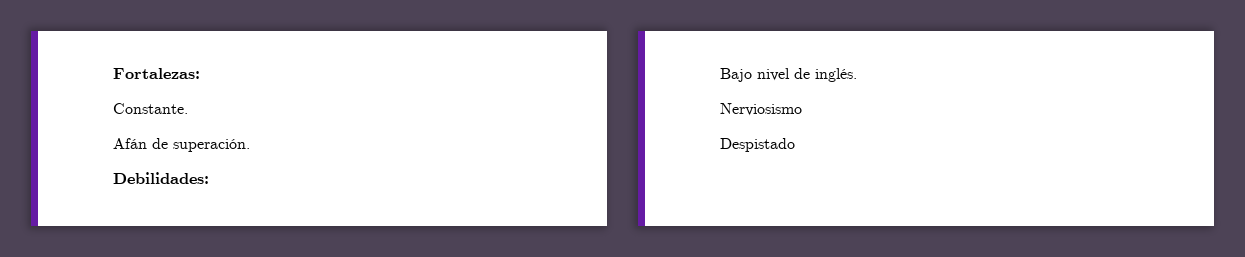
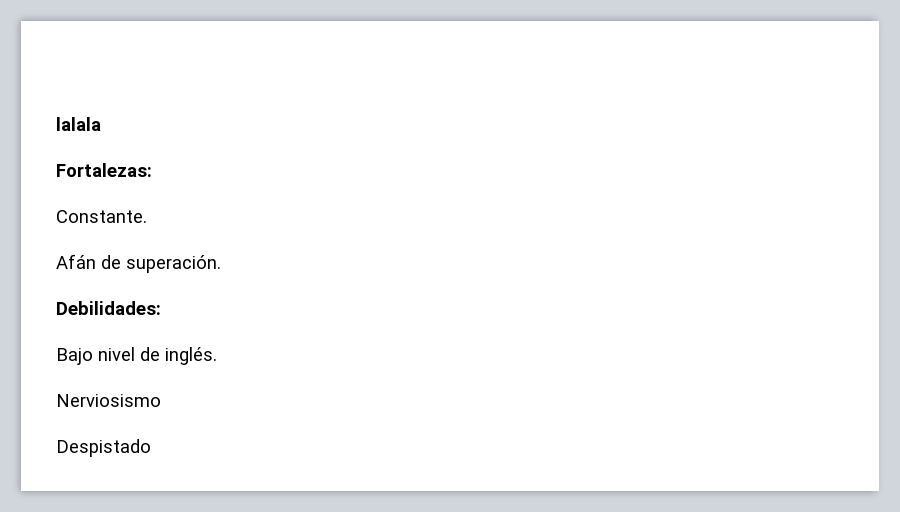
+ lalala

